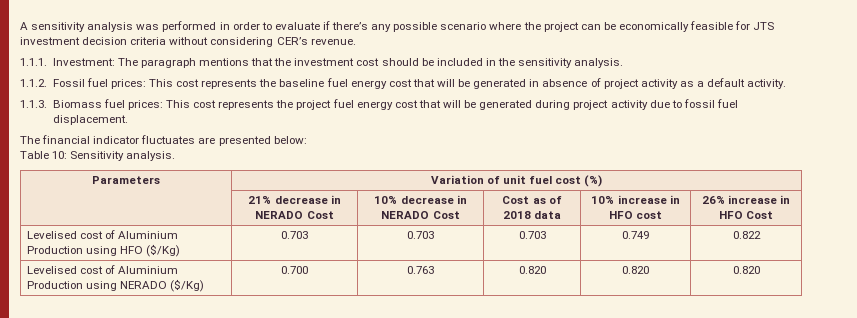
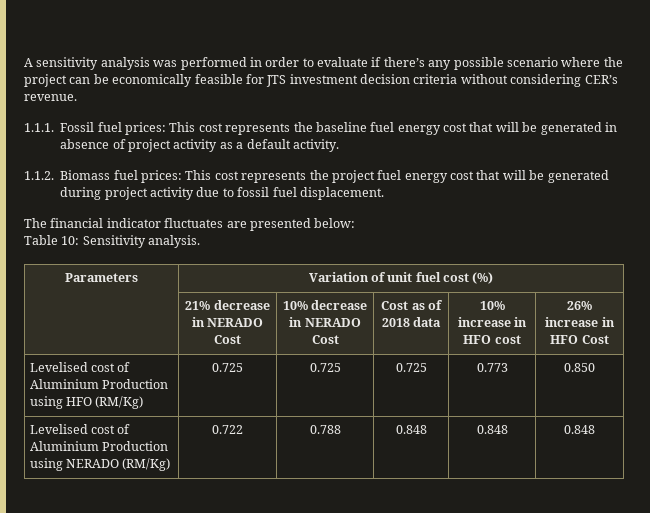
- 1.1.1. Investment: The paragraph mentions that the investment cost should be included in the sensitivity analysis.
- 1.1.2. Fossil fuel prices: This cost represents the baseline fuel energy cost that will be generated in absence of project activity as a default activity.
+ 1.1.1. Fossil fuel prices: This cost represents the baseline fuel energy cost that will be generated in absence of project activity as a default activity.
- 1.1.3. Biomass fuel prices: This cost represents the project fuel energy cost that will be generated during project activity due to fossil fuel displacement.
+ 1.1.2. Biomass fuel prices: This cost represents the project fuel energy cost that will be generated during project activity due to fossil fuel displacement.
- Levelised cost of Aluminium Production using HFO ($/Kg) | 0.703 | 0.703 | 0.703 | 0.749 | 0.822
+ Levelised cost of Aluminium Production using HFO (RM/Kg) | 0.725 | 0.725 | 0.725 | 0.773 | 0.850
- Levelised cost of Aluminium Production using NERADO ($/Kg) | 0.700 | 0.763 | 0.820 | 0.820 | 0.820
+ Levelised cost of Aluminium Production using NERADO (RM/Kg) | 0.722 | 0.788 | 0.848 | 0.848 | 0.848

